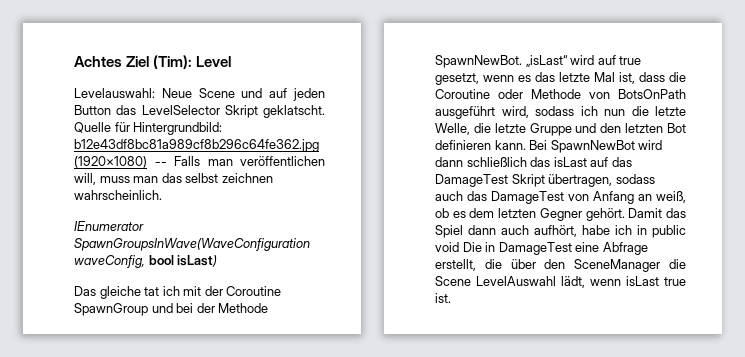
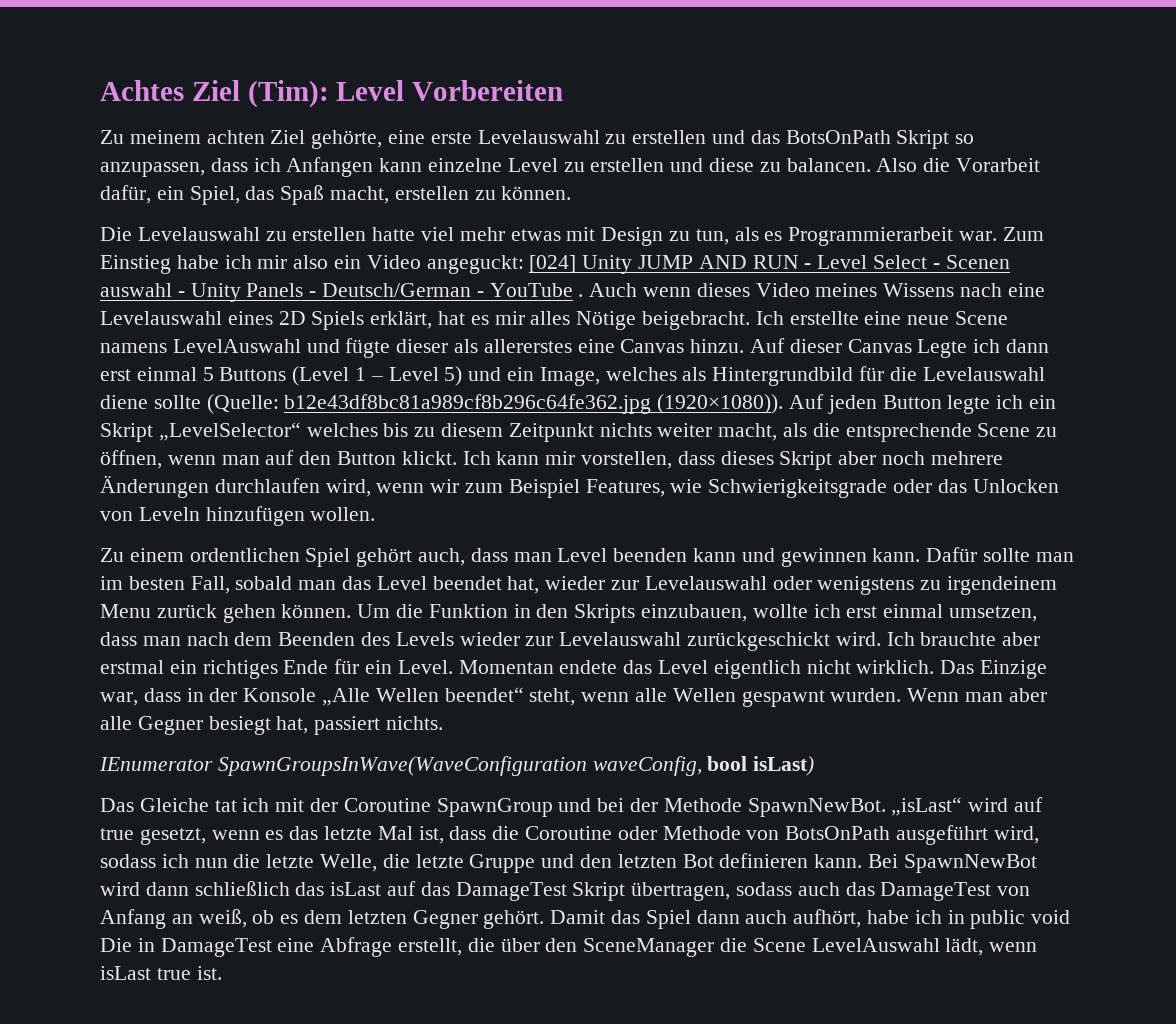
- Achtes Ziel (Tim): Level
- Levelauswahl: Neue Scene und auf jeden Button das LevelSelector Skript geklatscht. Quelle für Hintergrundbild: b12e43df8bc81a989cf8b296c64fe362.jpg (1920×1080) -- Falls man veröffentlichen will, muss man das selbst zeichnen wahrscheinlich.
+ Achtes Ziel (Tim): Level Vorbereiten
+ Zu meinem achten Ziel gehörte, eine erste Levelauswahl zu erstellen und das BotsOnPath Skript so anzupassen, dass ich Anfangen kann einzelne Level zu erstellen und diese zu balancen. Also die Vorarbeit dafür, ein Spiel, das Spaß macht, erstellen zu können.
+ Die Levelauswahl zu erstellen hatte viel mehr etwas mit Design zu tun, als es Programmierarbeit war. Zum Einstieg habe ich mir also ein Video angeguckt: [024] Unity JUMP AND RUN - Level Select - Scenen auswahl - Unity Panels - Deutsch/German - YouTube . Auch wenn dieses Video meines Wissens nach eine Levelauswahl eines 2D Spiels erklärt, hat es mir alles Nötige beigebracht. Ich erstellte eine neue Scene namens LevelAuswahl und fügte dieser als allererstes eine Canvas hinzu. Auf dieser Canvas Legte ich dann erst einmal 5 Buttons (Level 1 – Level 5) und ein Image, welches als Hintergrundbild für die Levelauswahl diene sollte (Quelle: b12e43df8bc81a989cf8b296c64fe362.jpg (1920×1080)). Auf jeden Button legte ich ein Skript „LevelSelector“ welches bis zu diesem Zeitpunkt nichts weiter macht, als die entsprechende Scene zu öffnen, wenn man auf den Button klickt. Ich kann mir vorstellen, dass dieses Skript aber noch mehrere Änderungen durchlaufen wird, wenn wir zum Beispiel Features, wie Schwierigkeitsgrade oder das Unlocken von Leveln hinzufügen wollen.
+ Zu einem ordentlichen Spiel gehört auch, dass man Level beenden kann und gewinnen kann. Dafür sollte man im besten Fall, sobald man das Level beendet hat, wieder zur Levelauswahl oder wenigstens zu irgendeinem Menu zurück gehen können. Um die Funktion in den Skripts einzubauen, wollte ich erst einmal umsetzen, dass man nach dem Beenden des Levels wieder zur Levelauswahl zurückgeschickt wird. Ich brauchte aber erstmal ein richtiges Ende für ein Level. Momentan endete das Level eigentlich nicht wirklich. Das Einzige war, dass in der Konsole „Alle Wellen beendet“ steht, wenn alle Wellen gespawnt wurden. Wenn man aber alle Gegner besiegt hat, passiert nichts.
- Das gleiche tat ich mit der Coroutine SpawnGroup und bei der Methode SpawnNewBot.
+ Das Gleiche tat ich mit der Coroutine SpawnGroup und bei der Methode SpawnNewBot.

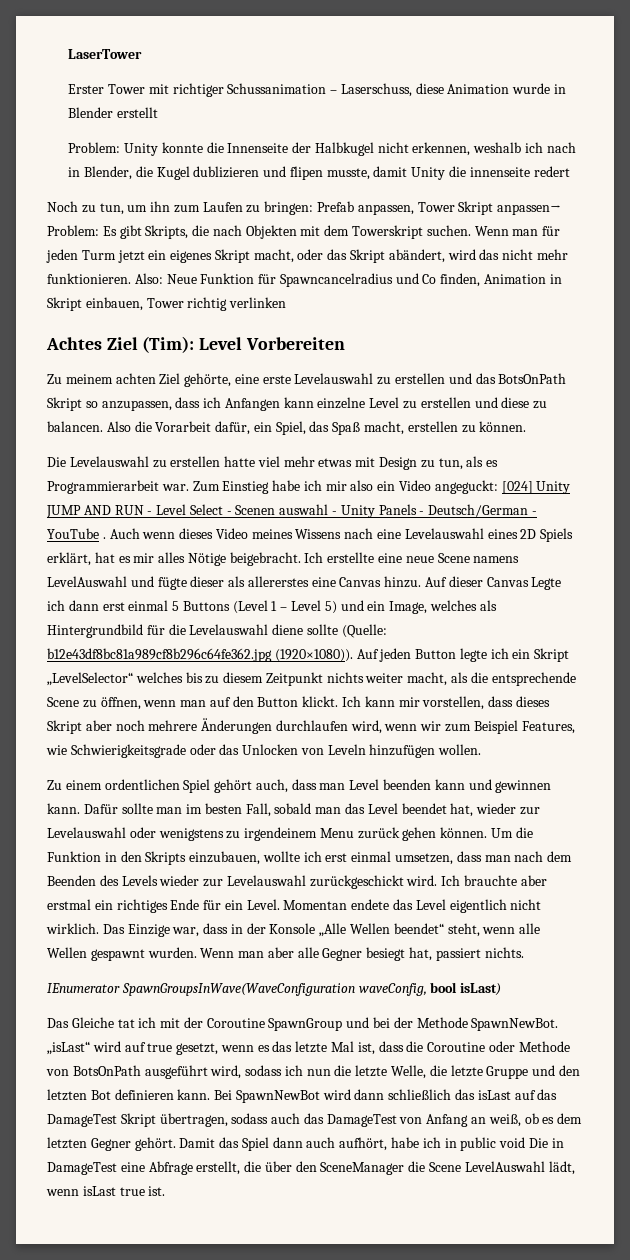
+ LaserTower
+ Erster Tower mit richtiger Schussanimation – Laserschuss, diese Animation wurde in Blender erstellt
+ Problem: Unity konnte die Innenseite der Halbkugel nicht erkennen, weshalb ich nach in Blender, die Kugel dublizieren und flipen musste, damit Unity die innenseite redert
+ Noch zu tun, um ihn zum Laufen zu bringen: Prefab anpassen, Tower Skript anpassen→ Problem: Es gibt Skripts, die nach Objekten mit dem Towerskript suchen. Wenn man für jeden Turm jetzt ein eigenes Skript macht, oder das Skript abändert, wird das nicht mehr funktionieren. Also: Neue Funktion für Spawncancelradius und Co finden, Animation in Skript einbauen, Tower richtig verlinken

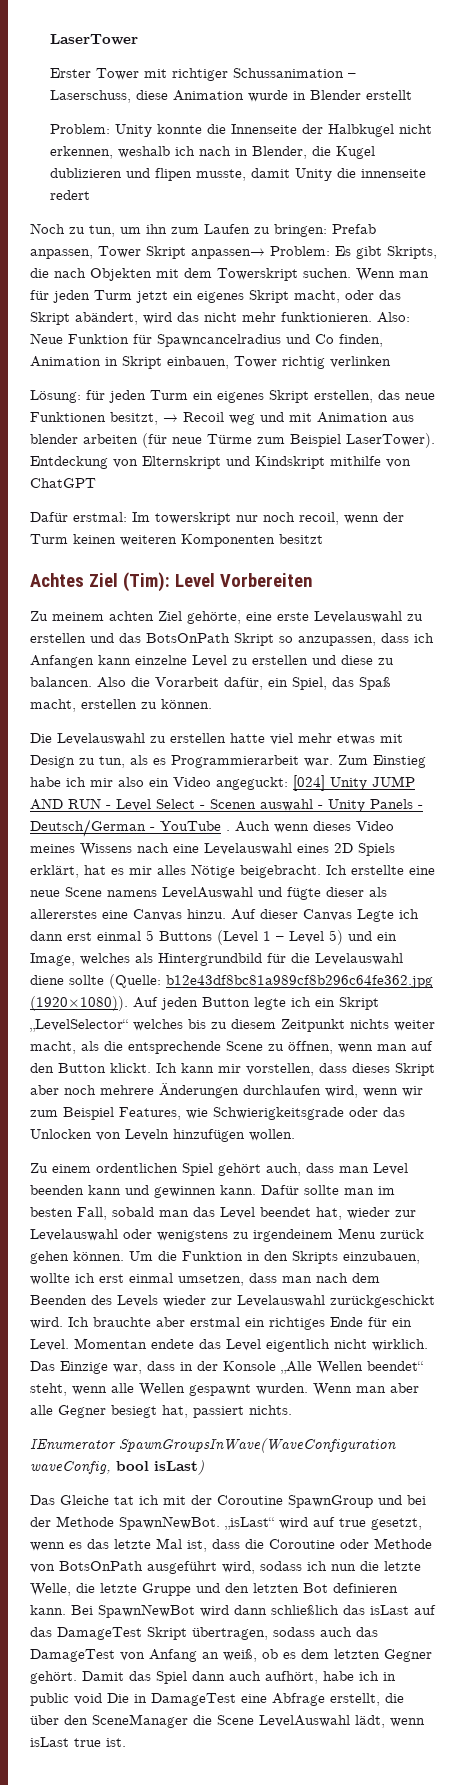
+ Lösung: für jeden Turm ein eigenes Skript erstellen, das neue Funktionen besitzt, → Recoil weg und mit Animation aus blender arbeiten (für neue Türme zum Beispiel LaserTower). Entdeckung von Elternskript und Kindskript mithilfe von ChatGPT
+ Dafür erstmal: Im towerskript nur noch recoil, wenn der Turm keinen weiteren Komponenten besitzt

